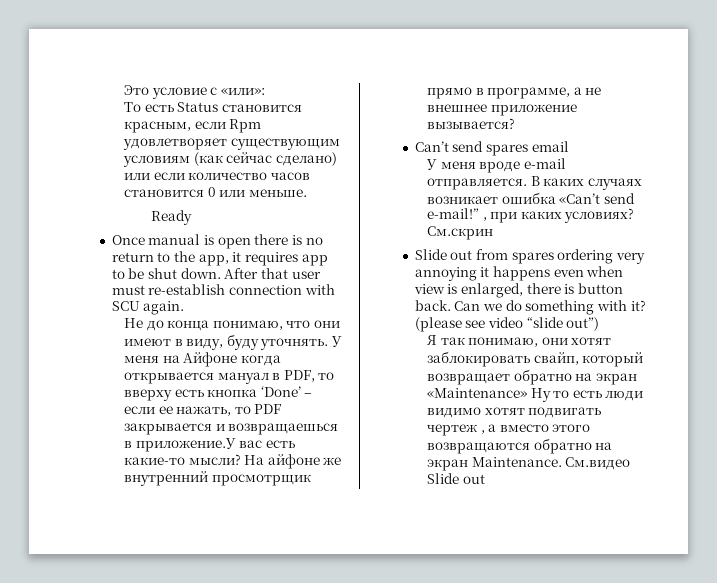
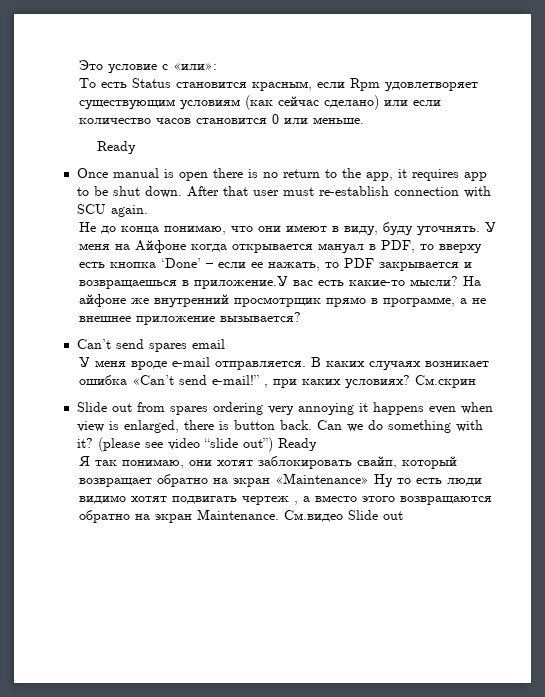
- (please see video “slide out”)
+ (please see video “slide out”) Ready

